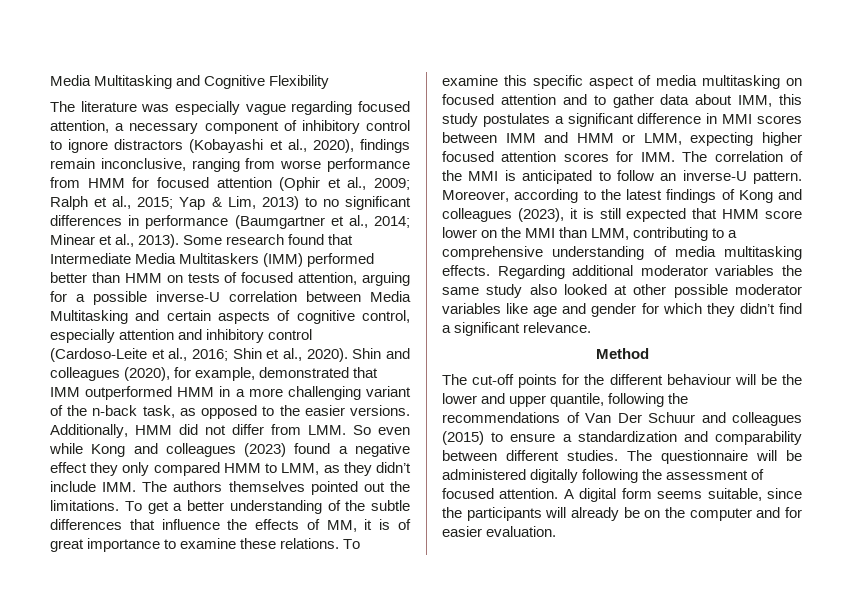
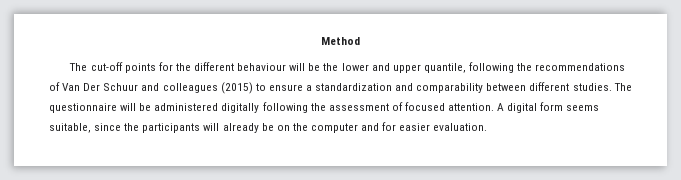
- Media Multitasking and Cognitive Flexibility
- The literature was especially vague regarding focused attention, a necessary component of inhibitory control to ignore distractors (Kobayashi et al., 2020), findings remain inconclusive, ranging from worse performance from HMM for focused attention (Ophir et al., 2009; Ralph et al., 2015; Yap & Lim, 2013) to no significant differences in performance (Baumgartner et al., 2014; Minear et al., 2013). Some research found that Intermediate Media Multitaskers (IMM) performed better than HMM on tests of focused attention, arguing for a possible inverse-U correlation between Media Multitasking and certain aspects of cognitive control, especially attention and inhibitory control (Cardoso-Leite et al., 2016; Shin et al., 2020). Shin and colleagues (2020), for example, demonstrated that IMM outperformed HMM in a more challenging variant of the n-back task, as opposed to the easier versions. Additionally, HMM did not differ from LMM. So even while Kong and colleagues (2023) found a negative effect they only compared HMM to LMM, as they didn’t include IMM. The authors themselves pointed out the limitations. To get a better understanding of the subtle differences that influence the effects of MM, it is of great importance to examine these relations. To examine this specific aspect of media multitasking on focused attention and to gather data about IMM, this study postulates a significant difference in MMI scores between IMM and HMM or LMM, expecting higher focused attention scores for IMM. The correlation of the MMI is anticipated to follow an inverse-U pattern. Moreover, according to the latest findings of Kong and colleagues (2023), it is still expected that HMM score lower on the MMI than LMM, contributing to a comprehensive understanding of media multitasking effects. Regarding additional moderator variables the same study also looked at other possible moderator variables like age and gender for which they didn’t find a significant relevance.

